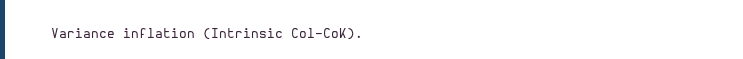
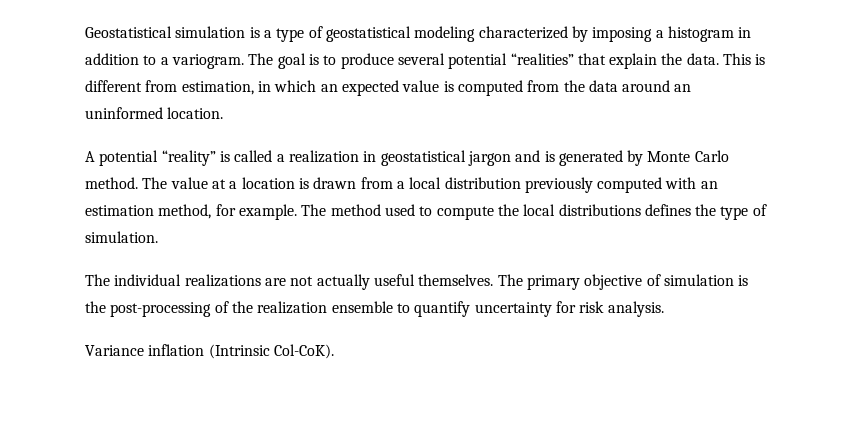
+ Geostatistical simulation is a type of geostatistical modeling characterized by imposing a histogram in addition to a variogram. The goal is to produce several potential “realities” that explain the data. This is different from estimation, in which an expected value is computed from the data around an uninformed location.
+ A potential “reality” is called a realization in geostatistical jargon and is generated by Monte Carlo method. The value at a location is drawn from a local distribution previously computed with an estimation method, for example. The method used to compute the local distributions defines the type of simulation.
+ The individual realizations are not actually useful themselves. The primary objective of simulation is the post-processing of the realization ensemble to quantify uncertainty for risk analysis.

